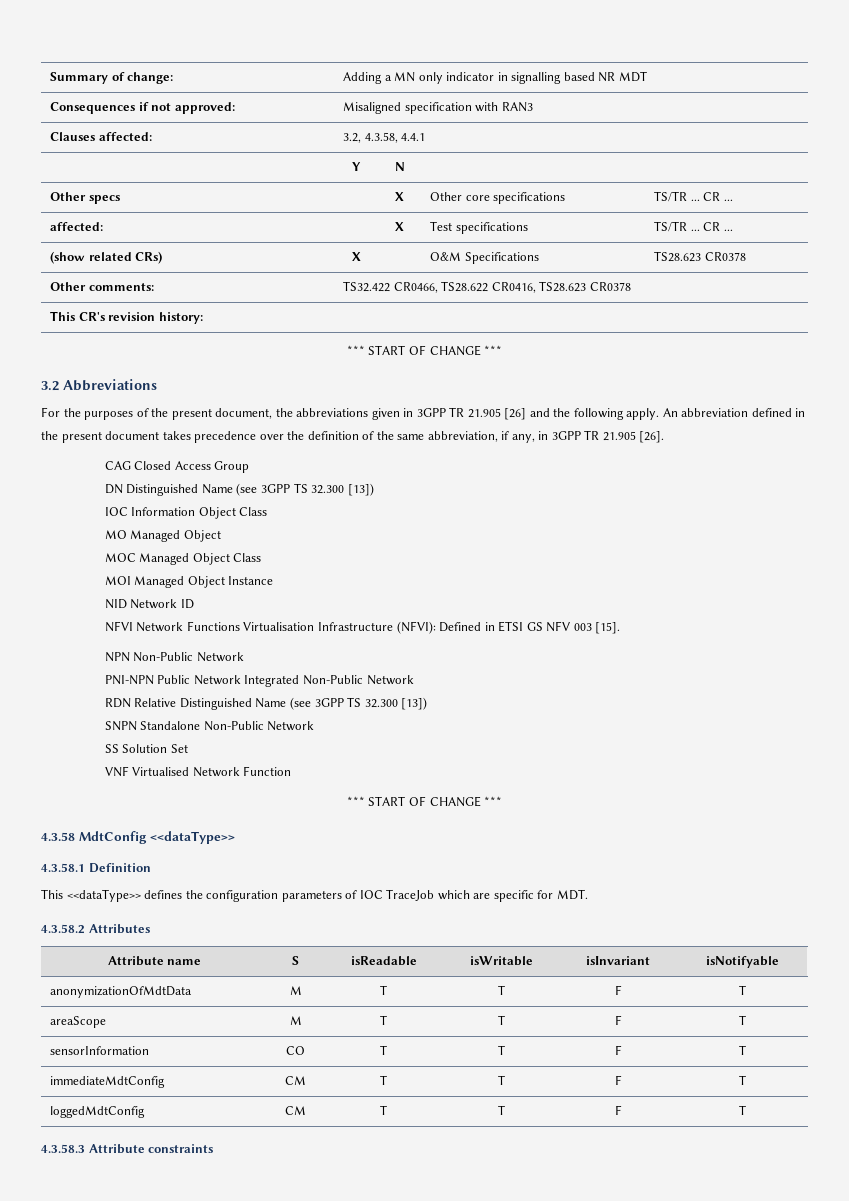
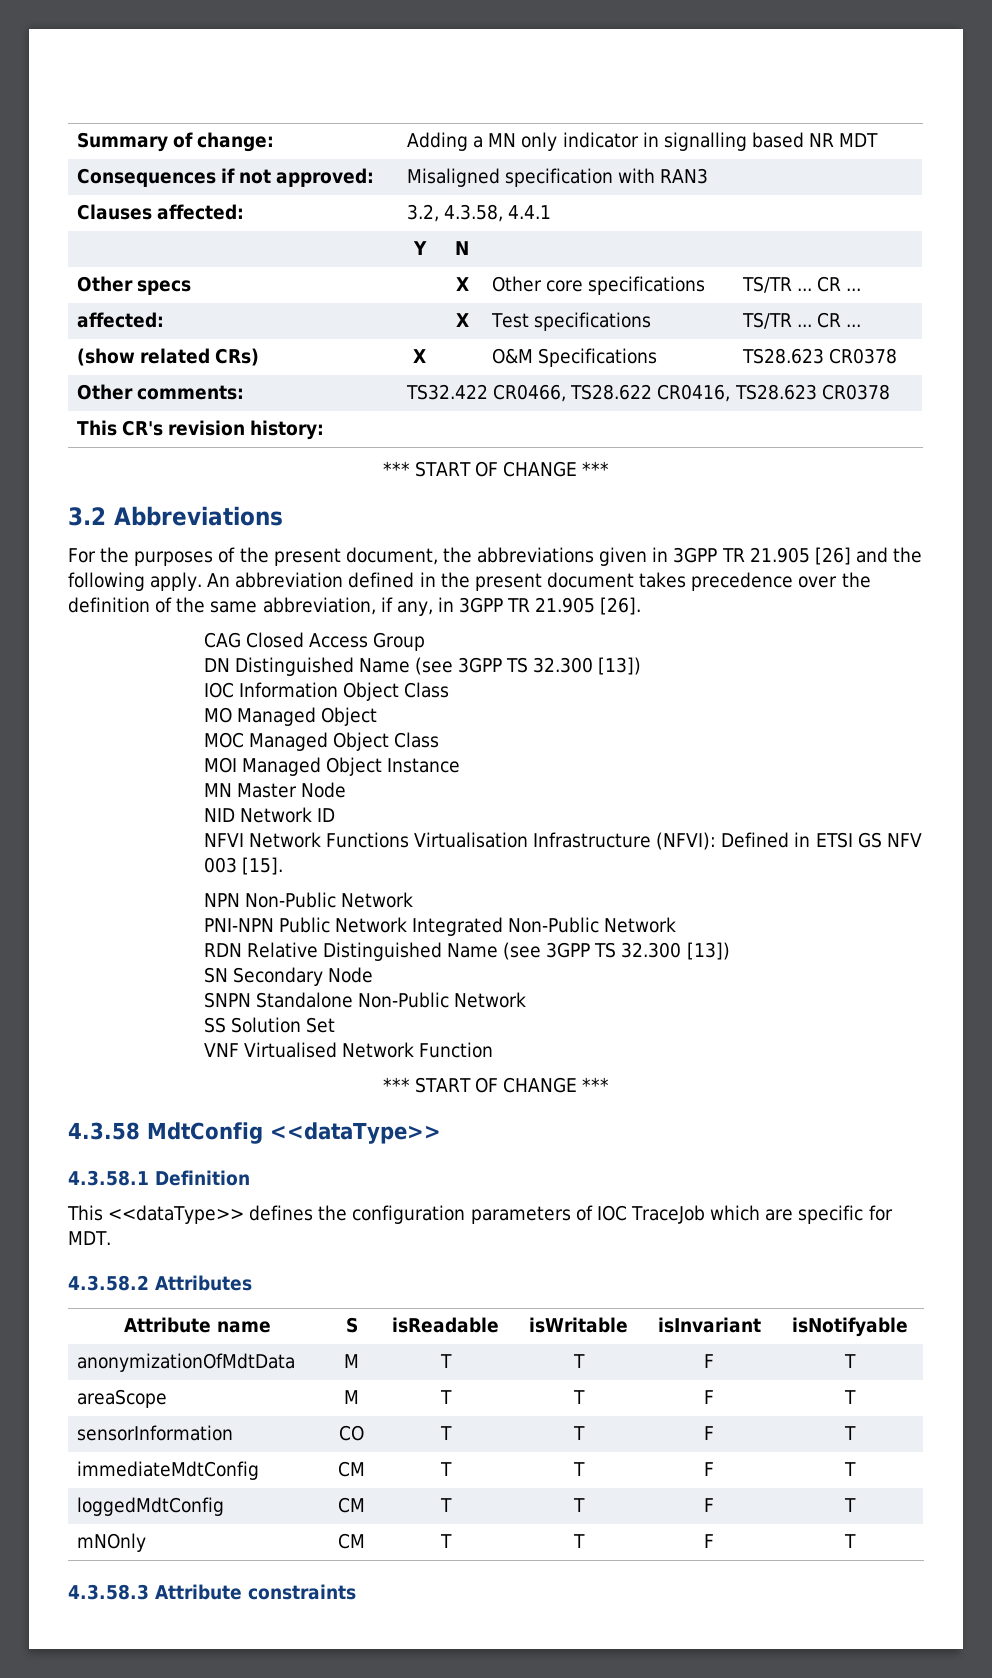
+ MN Master Node
+ SN Secondary Node
+ mNOnly | CM | T | T | F | T

